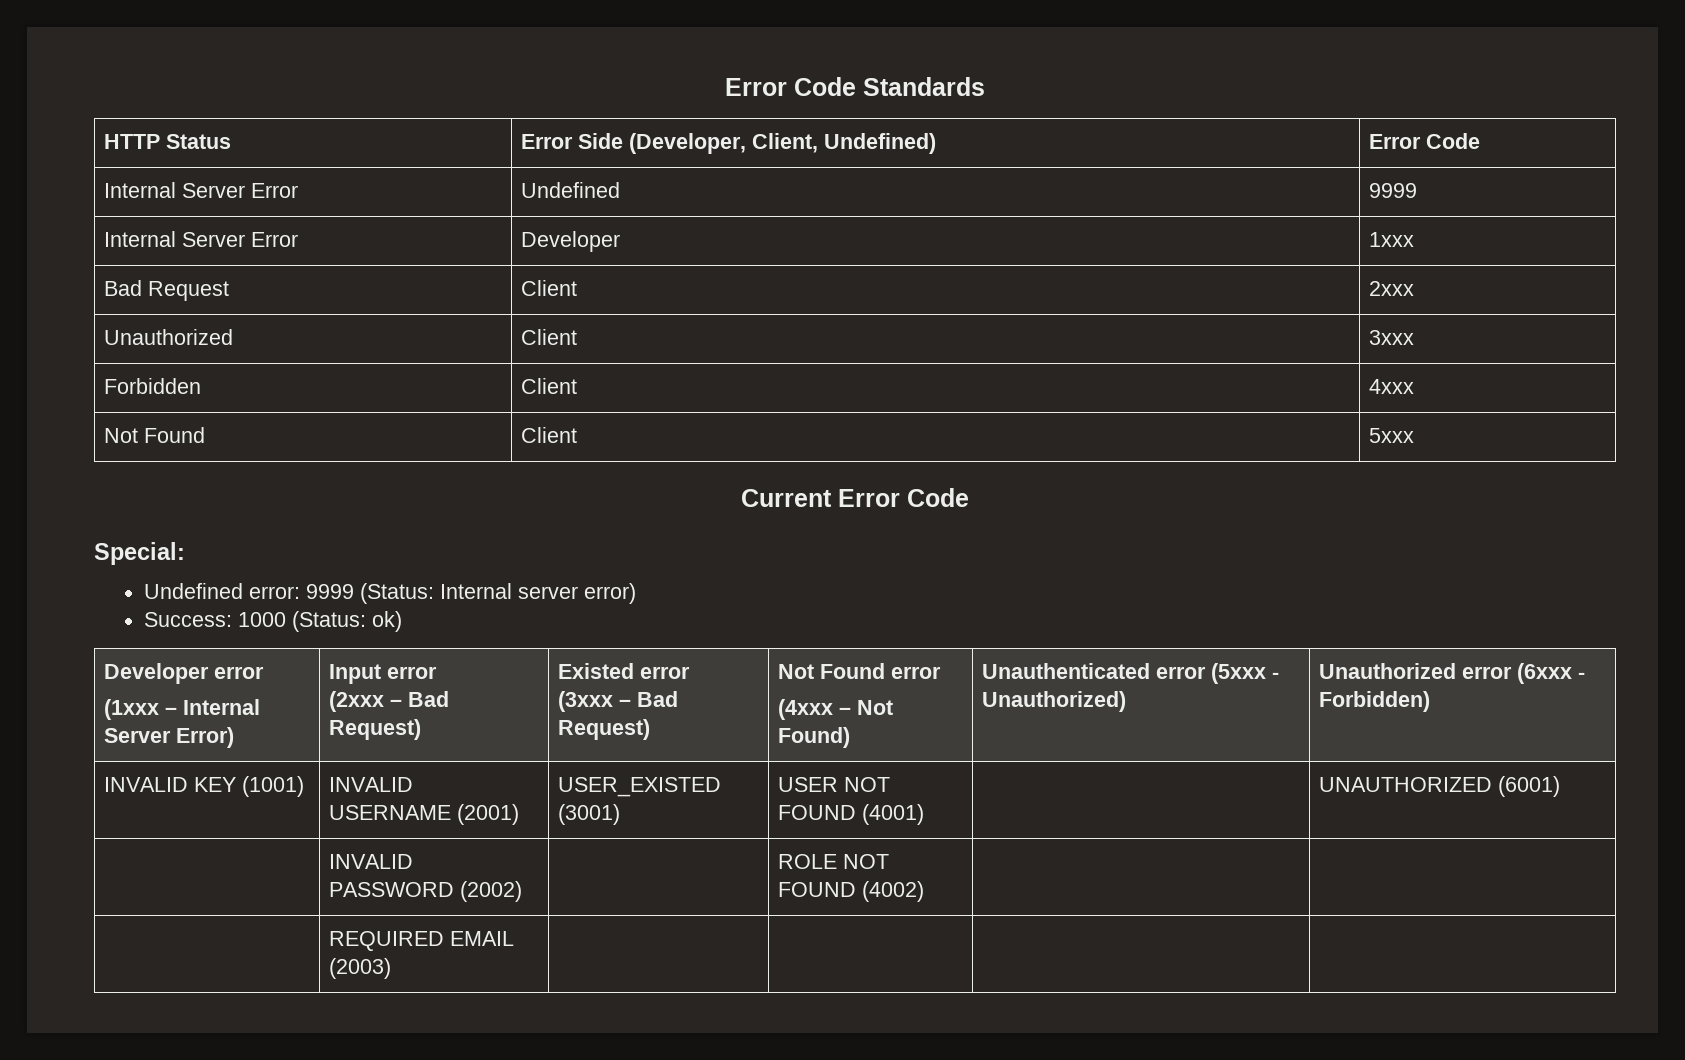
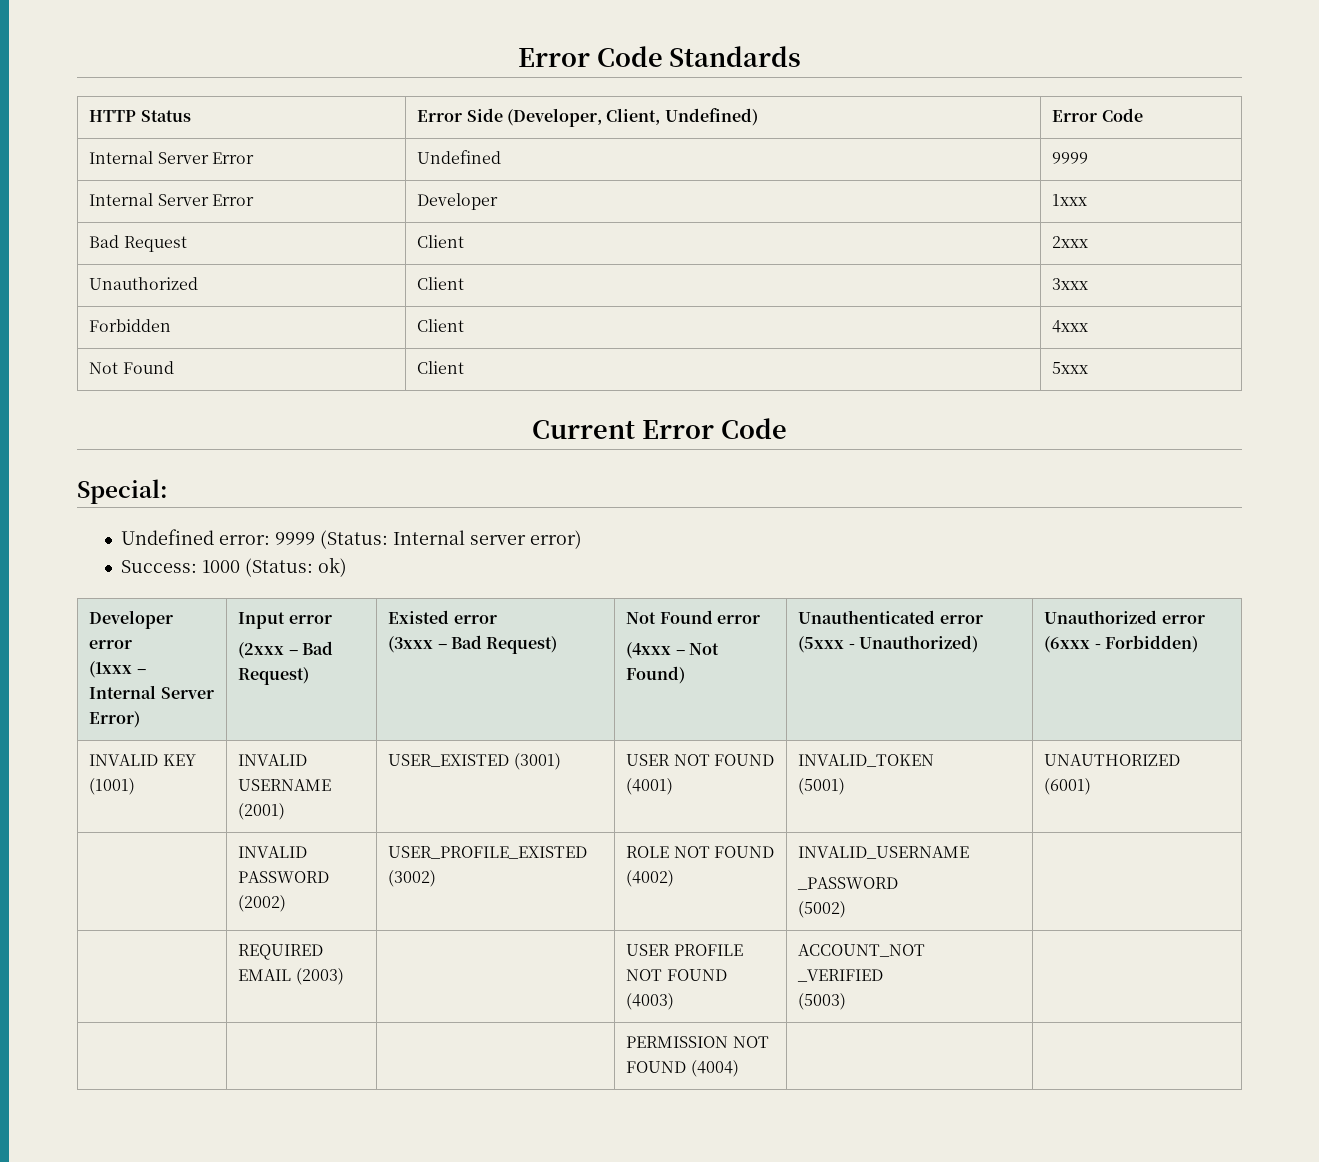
- INVALID KEY (1001) | INVALID USERNAME (2001) | USER_EXISTED (3001) | USER NOT FOUND (4001) | | UNAUTHORIZED (6001)
+ INVALID KEY (1001) | INVALID USERNAME (2001) | USER_EXISTED (3001) | USER NOT FOUND (4001) | INVALID_TOKEN
+ (5001) | UNAUTHORIZED (6001)
- | INVALID PASSWORD (2002) | | ROLE NOT FOUND (4002) | |
+ | INVALID PASSWORD (2002) | USER_PROFILE_EXISTED (3002) | ROLE NOT FOUND (4002) | INVALID_USERNAME
+ _PASSWORD
+ (5002) |
- | REQUIRED EMAIL (2003) | | | |
+ | REQUIRED EMAIL (2003) | | USER PROFILE NOT FOUND (4003) | ACCOUNT_NOT
+ _VERIFIED
+ (5003) |
+ | | | PERMISSION NOT FOUND (4004) | |

